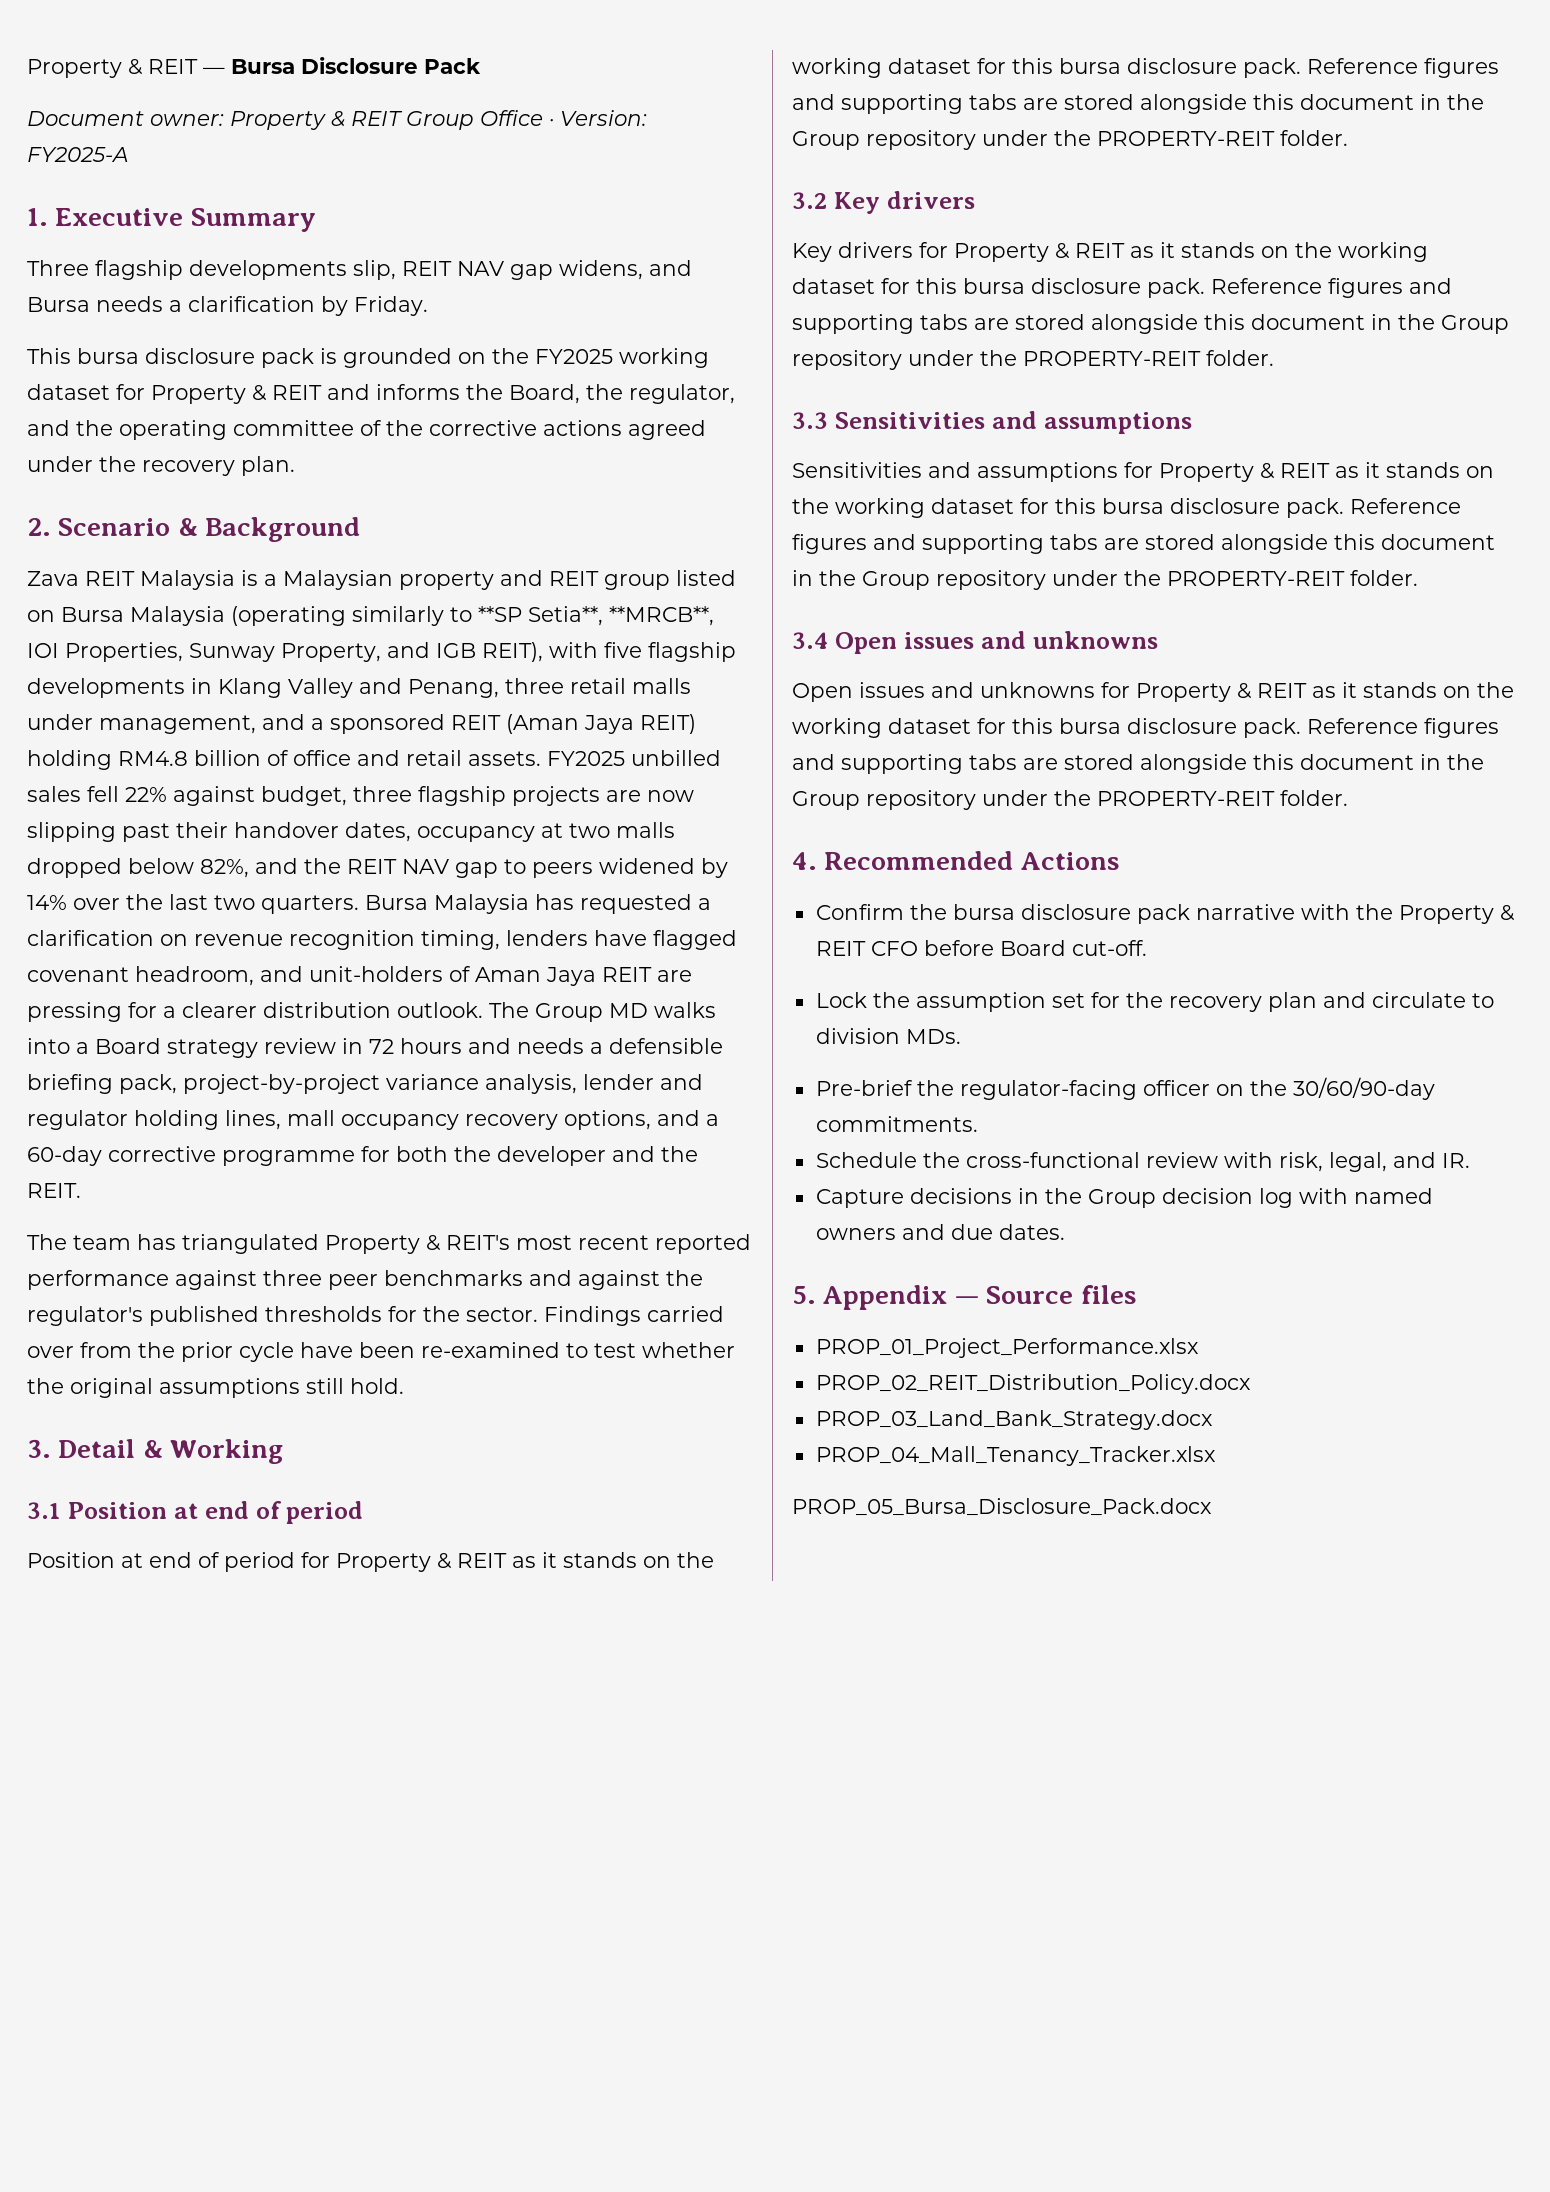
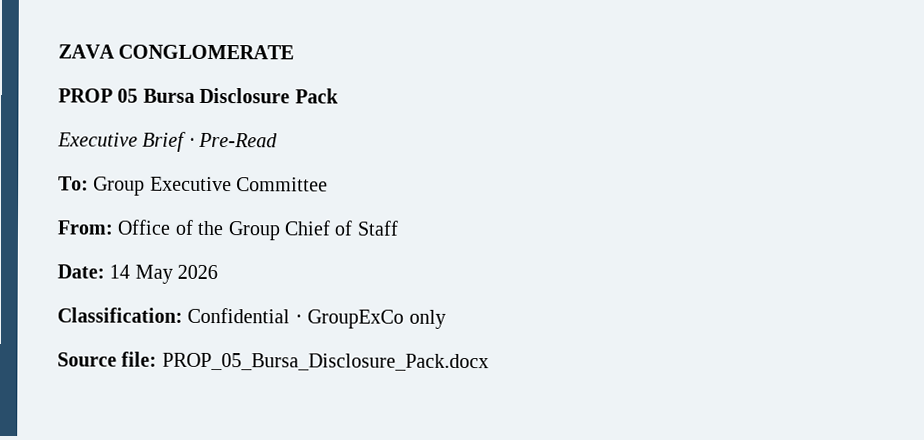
- Property & REIT — Bursa Disclosure Pack
+ ZAVA CONGLOMERATE
+ PROP 05 Bursa Disclosure Pack
- Document owner: Property & REIT Group Office · Version: FY2025-A
- 1. Executive Summary
- Three flagship developments slip, REIT NAV gap widens, and Bursa needs a clarification by Friday.
- This bursa disclosure pack is grounded on the FY2025 working dataset for Property & REIT and informs the Board, the regulator, and the operating committee of the corrective actions agreed under the recovery plan.
- 2. Scenario & Background
- Zava REIT Malaysia is a Malaysian property and REIT group listed on Bursa Malaysia (operating similarly to **SP Setia**, **MRCB**, IOI Properties, Sunway Property, and IGB REIT), with five flagship developments in Klang Valley and Penang, three retail malls under management, and a sponsored REIT (Aman Jaya REIT) holding RM4.8 billion of office and retail assets. FY2025 unbilled sales fell 22% against budget, three flagship projects are now slipping past their handover dates, occupancy at two malls dropped below 82%, and the REIT NAV gap to peers widened by 14% over the last two quarters. Bursa Malaysia has requested a clarification on revenue recognition timing, lenders have flagged covenant headroom, and unit-holders of Aman Jaya REIT are pressing for a clearer distribution outlook. The Group MD walks into a Board strategy review in 72 hours and needs a defensible briefing pack, project-by-project variance analysis, lender and regulator holding lines, mall occupancy recovery options, and a 60-day corrective programme for both the developer and the REIT.
- The team has triangulated Property & REIT's most recent reported performance against three peer benchmarks and against the regulator's published thresholds for the sector. Findings carried over from the prior cycle have been re-examined to test whether the original assumptions still hold.
- 3. Detail & Working
- 3.1 Position at end of period
- Position at end of period for Property & REIT as it stands on the working dataset for this bursa disclosure pack. Reference figures and supporting tabs are stored alongside this document in the Group repository under the PROPERTY-REIT folder.
- 3.2 Key drivers
- Key drivers for Property & REIT as it stands on the working dataset for this bursa disclosure pack. Reference figures and supporting tabs are stored alongside this document in the Group repository under the PROPERTY-REIT folder.
- 3.3 Sensitivities and assumptions
- Sensitivities and assumptions for Property & REIT as it stands on the working dataset for this bursa disclosure pack. Reference figures and supporting tabs are stored alongside this document in the Group repository under the PROPERTY-REIT folder.
- 3.4 Open issues and unknowns
- Open issues and unknowns for Property & REIT as it stands on the working dataset for this bursa disclosure pack. Reference figures and supporting tabs are stored alongside this document in the Group repository under the PROPERTY-REIT folder.
- 4. Recommended Actions
- Confirm the bursa disclosure pack narrative with the Property & REIT CFO before Board cut-off.
- Lock the assumption set for the recovery plan and circulate to division MDs.
- Pre-brief the regulator-facing officer on the 30/60/90-day commitments.
- Schedule the cross-functional review with risk, legal, and IR.
- Capture decisions in the Group decision log with named owners and due dates.
- 5. Appendix — Source files
- PROP_01_Project_Performance.xlsx
- PROP_02_REIT_Distribution_Policy.docx
- PROP_03_Land_Bank_Strategy.docx
- PROP_04_Mall_Tenancy_Tracker.xlsx
- PROP_05_Bursa_Disclosure_Pack.docx
+ Executive Brief · Pre-Read
+ To: Group Executive Committee
+ From: Office of the Group Chief of Staff
+ Date: 14 May 2026
+ Classification: Confidential · GroupExCo only
+ Source file: PROP_05_Bursa_Disclosure_Pack.docx

